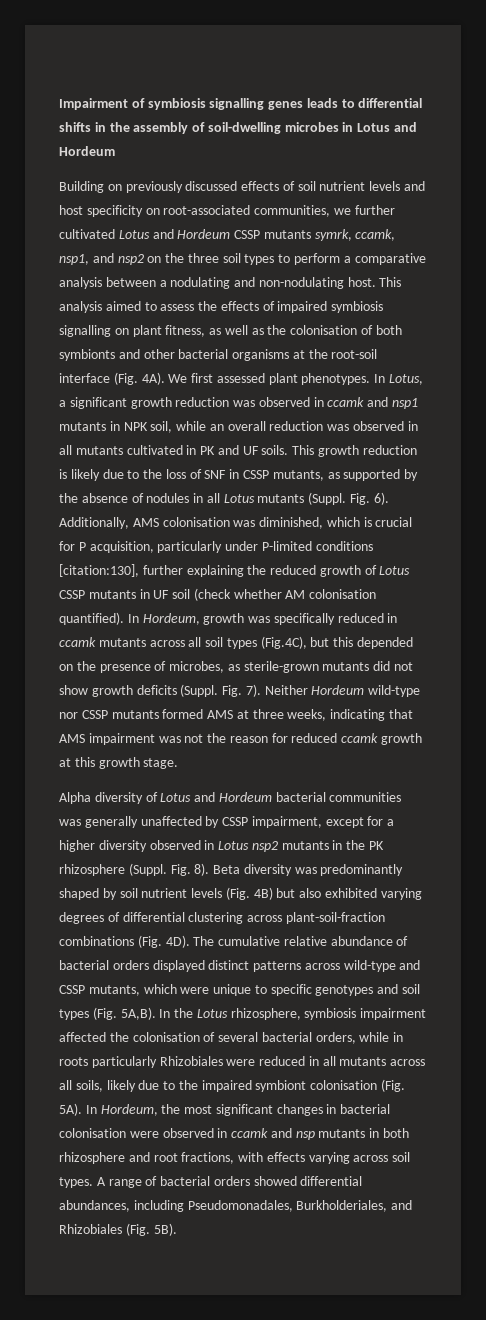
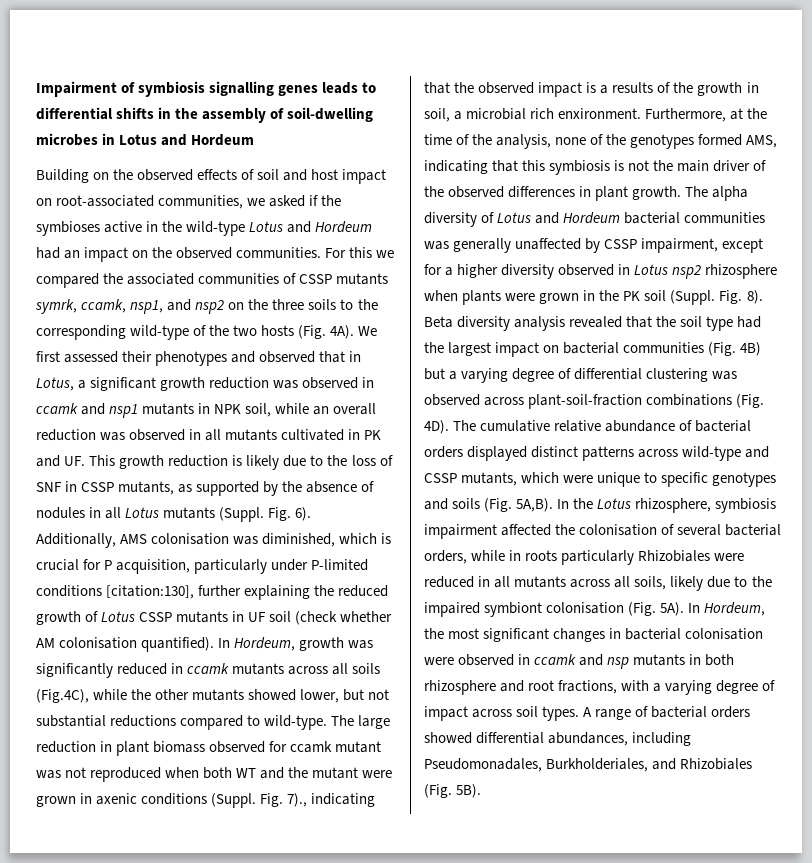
- Building on previously discussed effects of soil nutrient levels and host specificity on root-associated communities, we further cultivated Lotus and Hordeum CSSP mutants symrk, ccamk, nsp1, and nsp2 on the three soil types to perform a comparative analysis between a nodulating and non-nodulating host. This analysis aimed to assess the effects of impaired symbiosis signalling on plant fitness, as well as the colonisation of both symbionts and other bacterial organisms at the root-soil interface (Fig. 4A).
+ Building on the observed effects of soil and host impact on root-associated communities, we asked if the symbioses active in the wild-type Lotus and Hordeum had an impact on the observed communities. For this we compared the associated communities of CSSP mutants symrk, ccamk, nsp1, and nsp2 on the three soils to the corresponding wild-type of the two hosts (Fig. 4A).
- We first assessed plant phenotypes. In Lotus, a significant growth reduction was observed in ccamk and nsp1 mutants in NPK soil, while an overall reduction was observed in all mutants cultivated in PK and UF soils. This growth reduction is likely due to the loss of SNF in CSSP mutants, as supported by the absence of nodules in all Lotus mutants (Suppl.
+ We first assessed their phenotypes and observed that in Lotus, a significant growth reduction was observed in ccamk and nsp1 mutants in NPK soil, while an overall reduction was observed in all mutants cultivated in PK and UF. This growth reduction is likely due to the loss of SNF in CSSP mutants, as supported by the absence of nodules in all Lotus mutants (Suppl.
- In Hordeum, growth was specifically reduced in ccamk mutants across all soil types (Fig.4C), but this depended on the presence of microbes, as sterile-grown mutants did not show growth deficits (Suppl. Fig. 7). Neither Hordeum wild-type nor CSSP mutants formed AMS at three weeks, indicating that AMS impairment was not the reason for reduced ccamk growth at this growth stage.
- Alpha diversity of Lotus and Hordeum bacterial communities was generally unaffected by CSSP impairment, except for a higher diversity observed in Lotus nsp2 mutants in the PK rhizosphere (Suppl.
+ In Hordeum, growth was significantly reduced in ccamk mutants across all soils (Fig.4C), while the other mutants showed lower, but not substantial reductions compared to wild-type. The large reduction in plant biomass observed for ccamk mutant was not reproduced when both WT and the mutant were grown in axenic conditions (Suppl. Fig. 7)., indicating that the observed impact is a results of the growth in soil, a microbial rich enxironment. Furthermore, at the time of the analysis, none of the genotypes formed AMS, indicating that this symbiosis is not the main driver of the observed differences in plant growth. The alpha diversity of Lotus and Hordeum bacterial communities was generally unaffected by CSSP impairment, except for a higher diversity observed in Lotus nsp2 rhizosphere when plants were grown in the PK soil (Suppl.
- Beta diversity was predominantly shaped by soil nutrient levels (Fig. 4B) but also exhibited varying degrees of differential clustering across plant-soil-fraction combinations (Fig. 4D).
+ Beta diversity analysis revealed that the soil type had the largest impact on bacterial communities (Fig. 4B) but a varying degree of differential clustering was observed across plant-soil-fraction combinations (Fig. 4D).
- The cumulative relative abundance of bacterial orders displayed distinct patterns across wild-type and CSSP mutants, which were unique to specific genotypes and soil types (Fig. 5A,B).
+ The cumulative relative abundance of bacterial orders displayed distinct patterns across wild-type and CSSP mutants, which were unique to specific genotypes and soils (Fig. 5A,B).
- In Hordeum, the most significant changes in bacterial colonisation were observed in ccamk and nsp mutants in both rhizosphere and root fractions, with effects varying across soil types.
+ In Hordeum, the most significant changes in bacterial colonisation were observed in ccamk and nsp mutants in both rhizosphere and root fractions, with a varying degree of impact across soil types.

